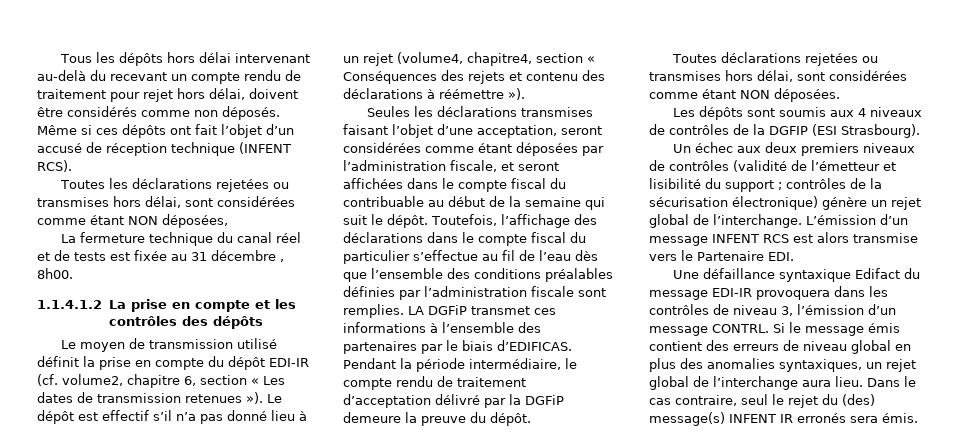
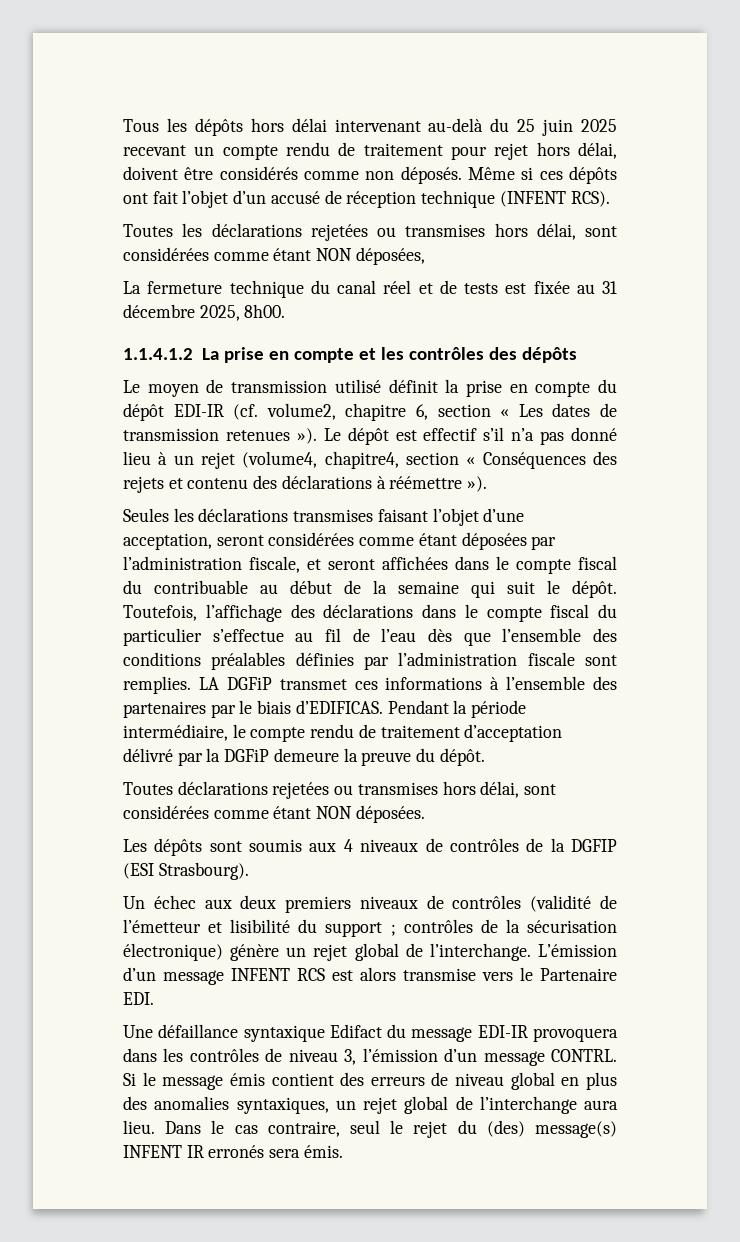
- Tous les dépôts hors délai intervenant au-delà du recevant un compte rendu de traitement pour rejet hors délai, doivent être considérés comme non déposés.
+ Tous les dépôts hors délai intervenant au-delà du 25 juin 2025 recevant un compte rendu de traitement pour rejet hors délai, doivent être considérés comme non déposés.
- La fermeture technique du canal réel et de tests est fixée au 31 décembre , 8h00.
+ La fermeture technique du canal réel et de tests est fixée au 31 décembre 2025, 8h00.

